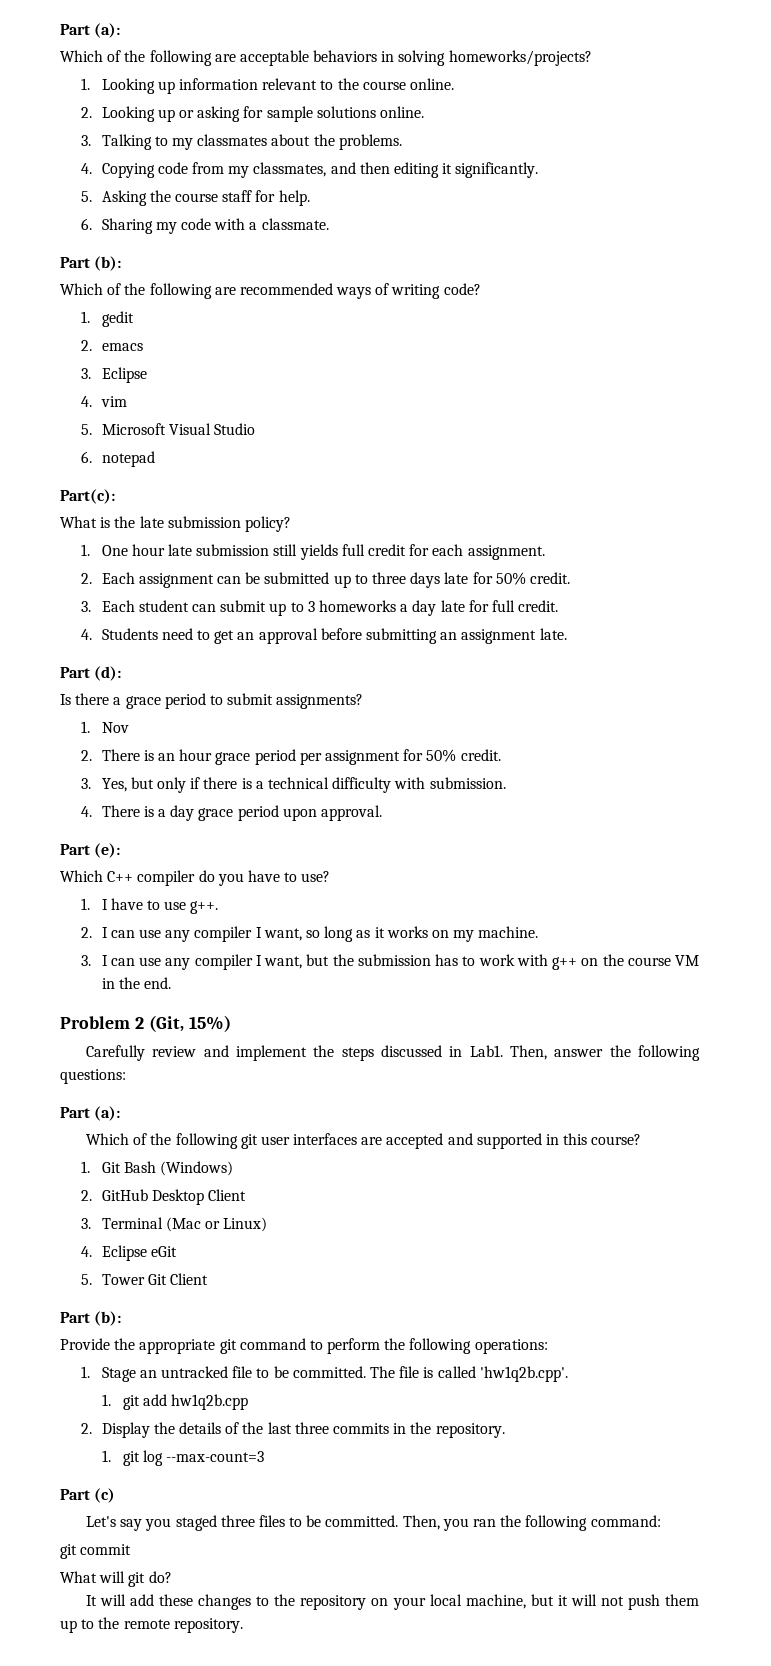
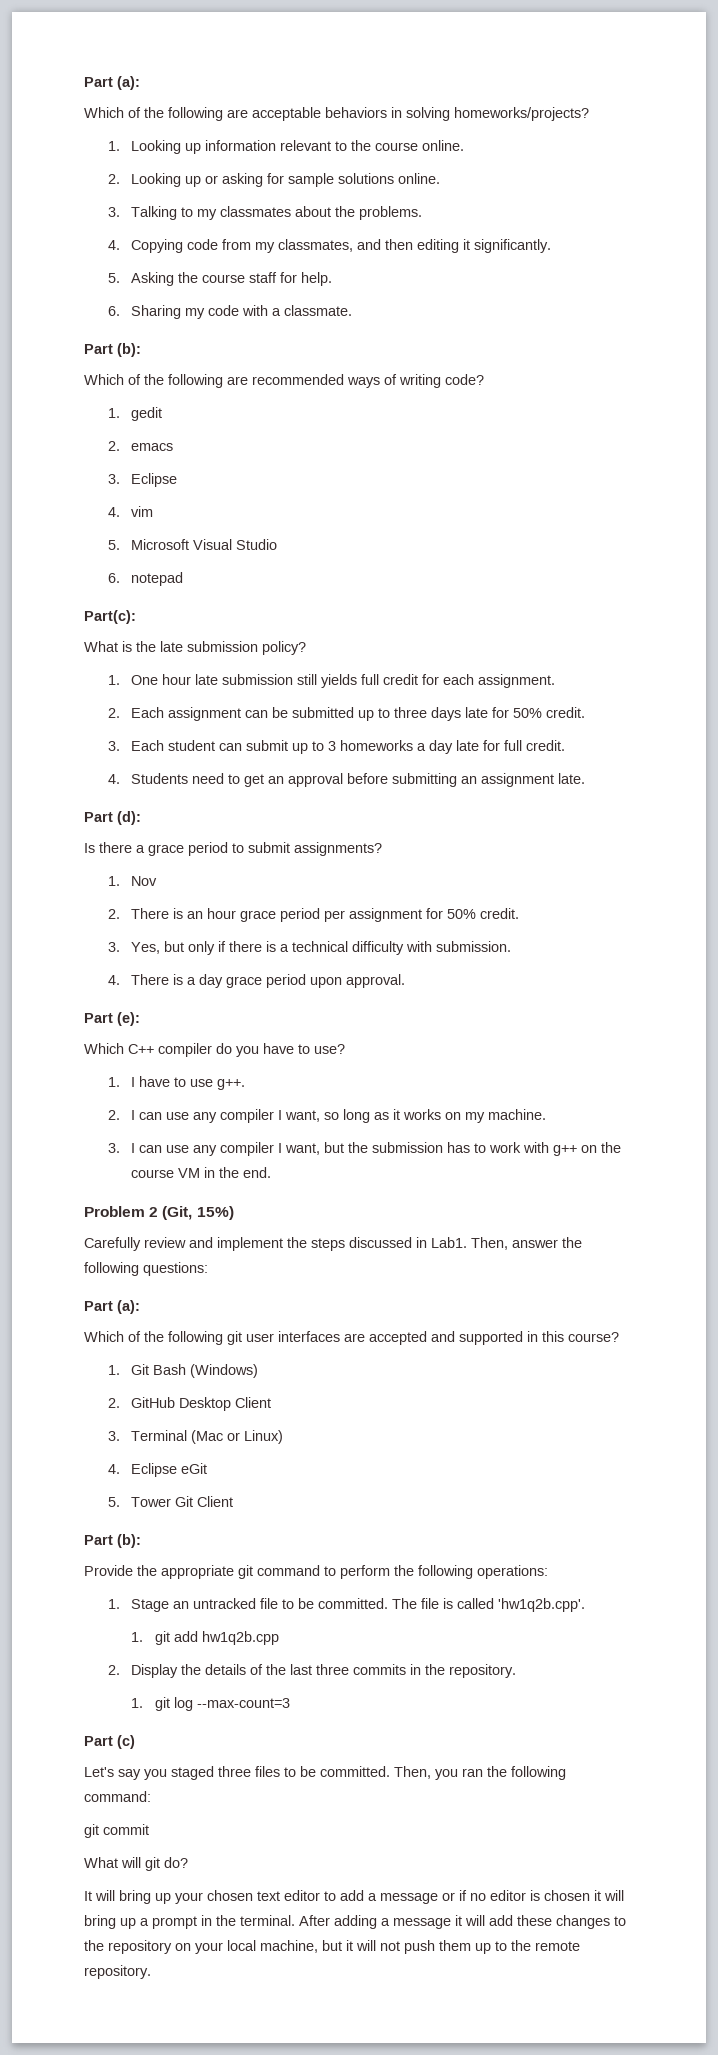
- It will add these changes to the repository on your local machine, but it will not push them up to the remote repository.
+ It will bring up your chosen text editor to add a message or if no editor is chosen it will bring up a prompt in the terminal. After adding a message it will add these changes to the repository on your local machine, but it will not push them up to the remote repository.

